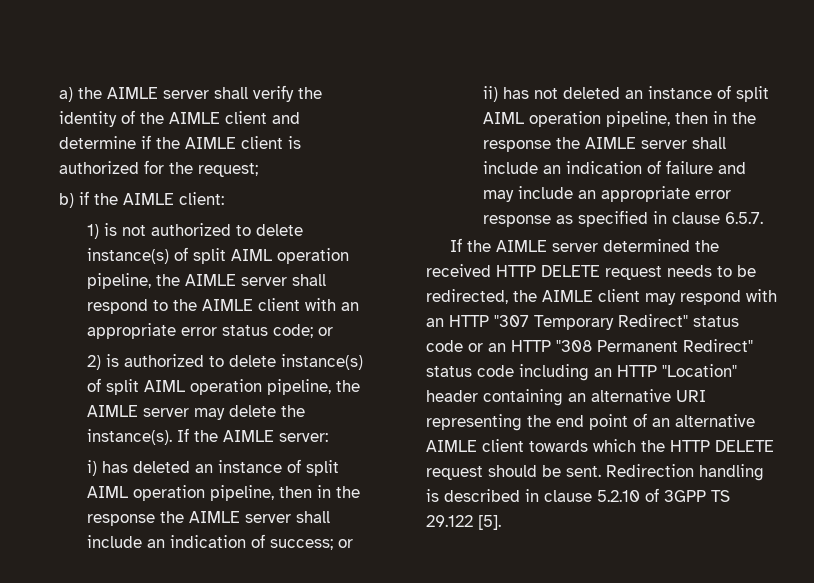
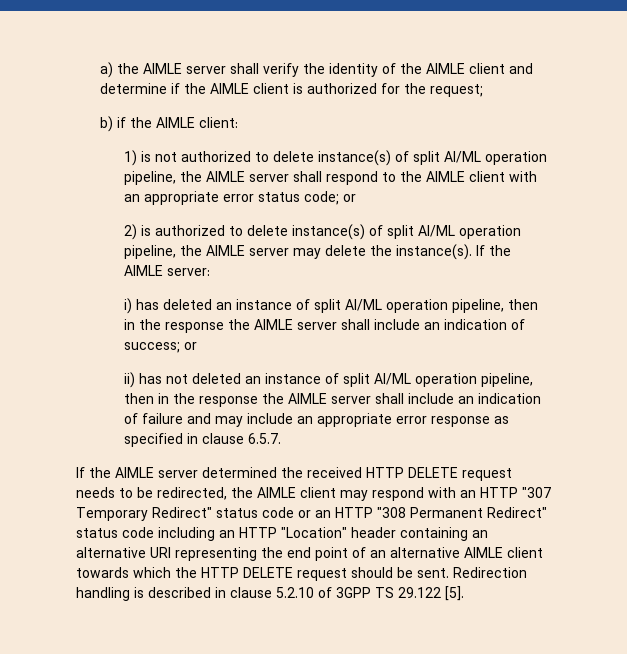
- 1) is not authorized to delete instance(s) of split AIML operation pipeline, the AIMLE server shall respond to the AIMLE client with an appropriate error status code; or
+ 1) is not authorized to delete instance(s) of split AI/ML operation pipeline, the AIMLE server shall respond to the AIMLE client with an appropriate error status code; or
- 2) is authorized to delete instance(s) of split AIML operation pipeline, the AIMLE server may delete the instance(s).
+ 2) is authorized to delete instance(s) of split AI/ML operation pipeline, the AIMLE server may delete the instance(s).
- i) has deleted an instance of split AIML operation pipeline, then in the response the AIMLE server shall include an indication of success; or
+ i) has deleted an instance of split AI/ML operation pipeline, then in the response the AIMLE server shall include an indication of success; or
- ii) has not deleted an instance of split AIML operation pipeline, then in the response the AIMLE server shall include an indication of failure and may include an appropriate error response as specified in clause 6.5.7.
+ ii) has not deleted an instance of split AI/ML operation pipeline, then in the response the AIMLE server shall include an indication of failure and may include an appropriate error response as specified in clause 6.5.7.

